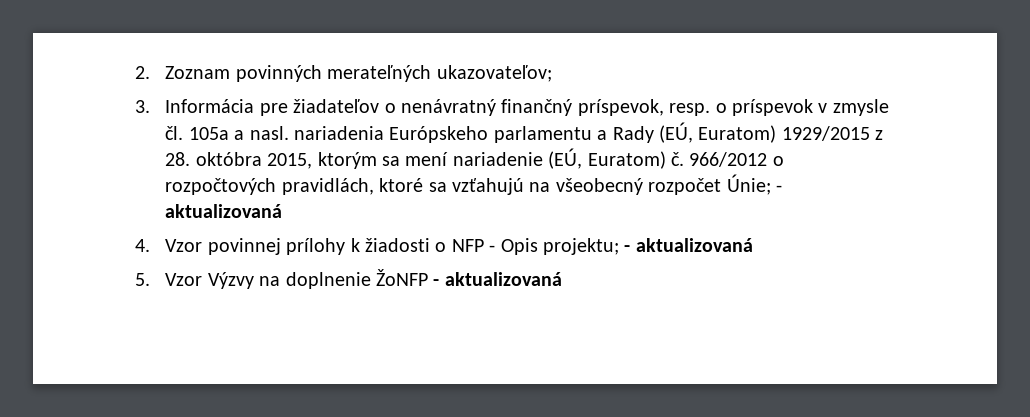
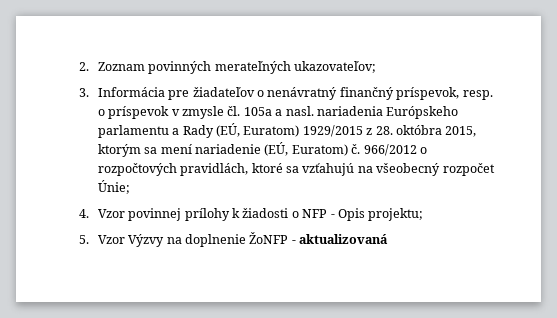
- 966/2012 o rozpočtových pravidlách, ktoré sa vzťahujú na všeobecný rozpočet Únie; - aktualizovaná
+ 966/2012 o rozpočtových pravidlách, ktoré sa vzťahujú na všeobecný rozpočet Únie;
- 4. Vzor povinnej prílohy k žiadosti o NFP - Opis projektu; - aktualizovaná
+ 4. Vzor povinnej prílohy k žiadosti o NFP - Opis projektu;

